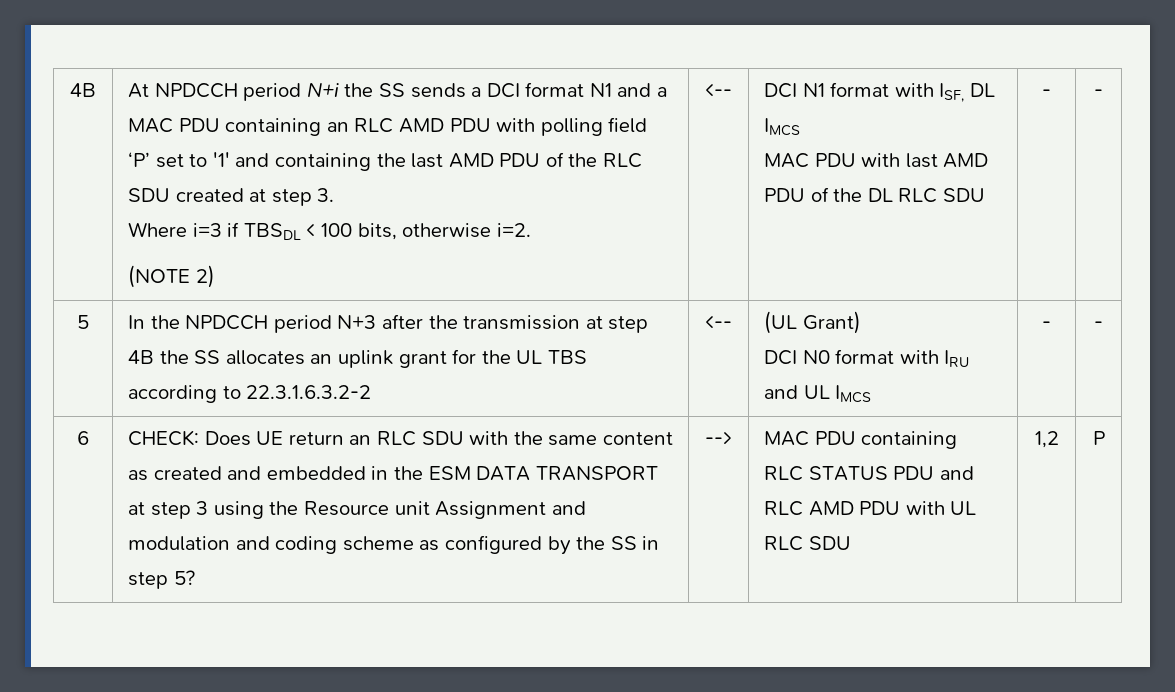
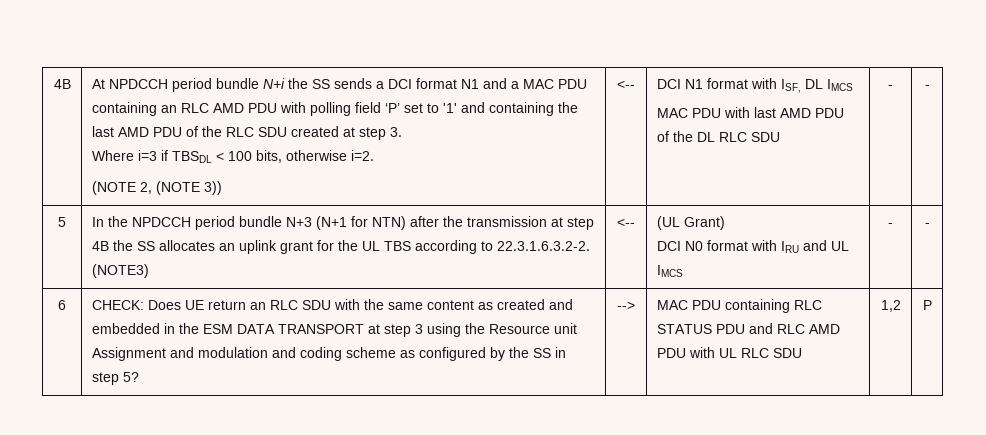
- At NPDCCH period N+i the SS sends a DCI format N1 and a MAC PDU containing an RLC AMD PDU with polling field ‘P’ set to '1' and containing the last AMD PDU of the RLC SDU created at step 3.
+ At NPDCCH period bundle N+i the SS sends a DCI format N1 and a MAC PDU containing an RLC AMD PDU with polling field ‘P’ set to '1' and containing the last AMD PDU of the RLC SDU created at step 3.
- (NOTE 2)
+ (NOTE 2, (NOTE 3))
- In the NPDCCH period N+3 after the transmission at step 4B the SS allocates an uplink grant for the UL TBS according to 22.3.1.6.3.2-2
+ In the NPDCCH period bundle N+3 (N+1 for NTN) after the transmission at step 4B the SS allocates an uplink grant for the UL TBS according to 22.3.1.6.3.2-2. (NOTE3)

